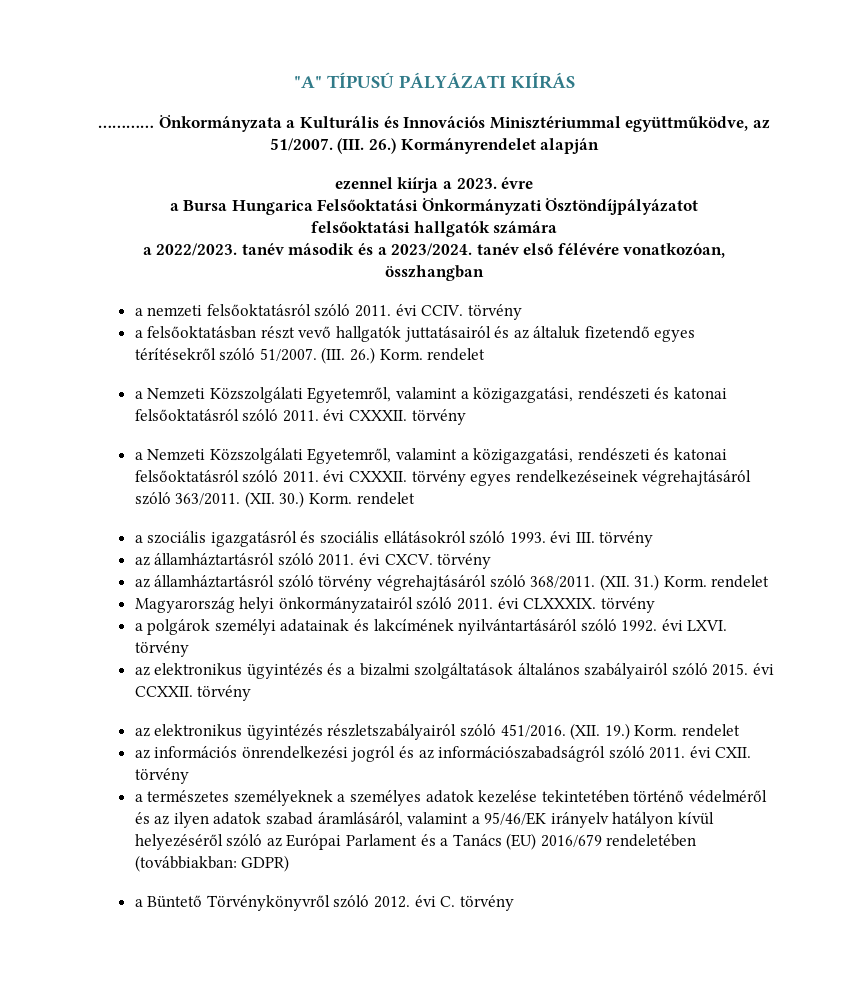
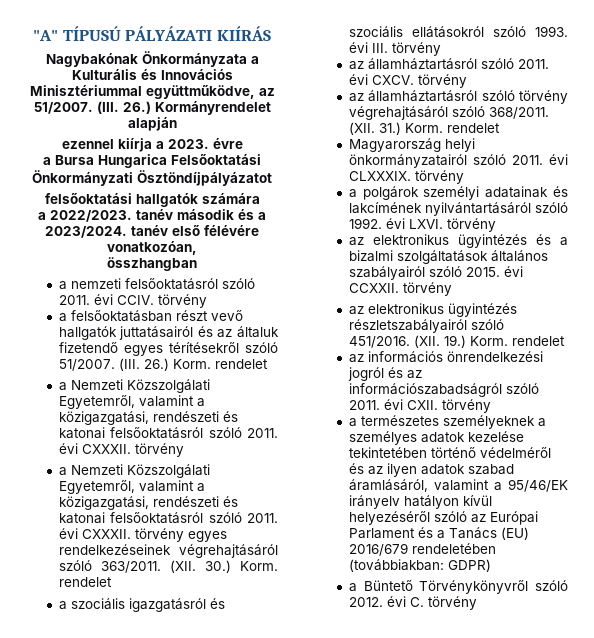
- ………… Önkormányzata a Kulturális és Innovációs Minisztériummal együttműködve, az 51/2007.
+ Nagybakónak Önkormányzata a Kulturális és Innovációs Minisztériummal együttműködve, az 51/2007.

